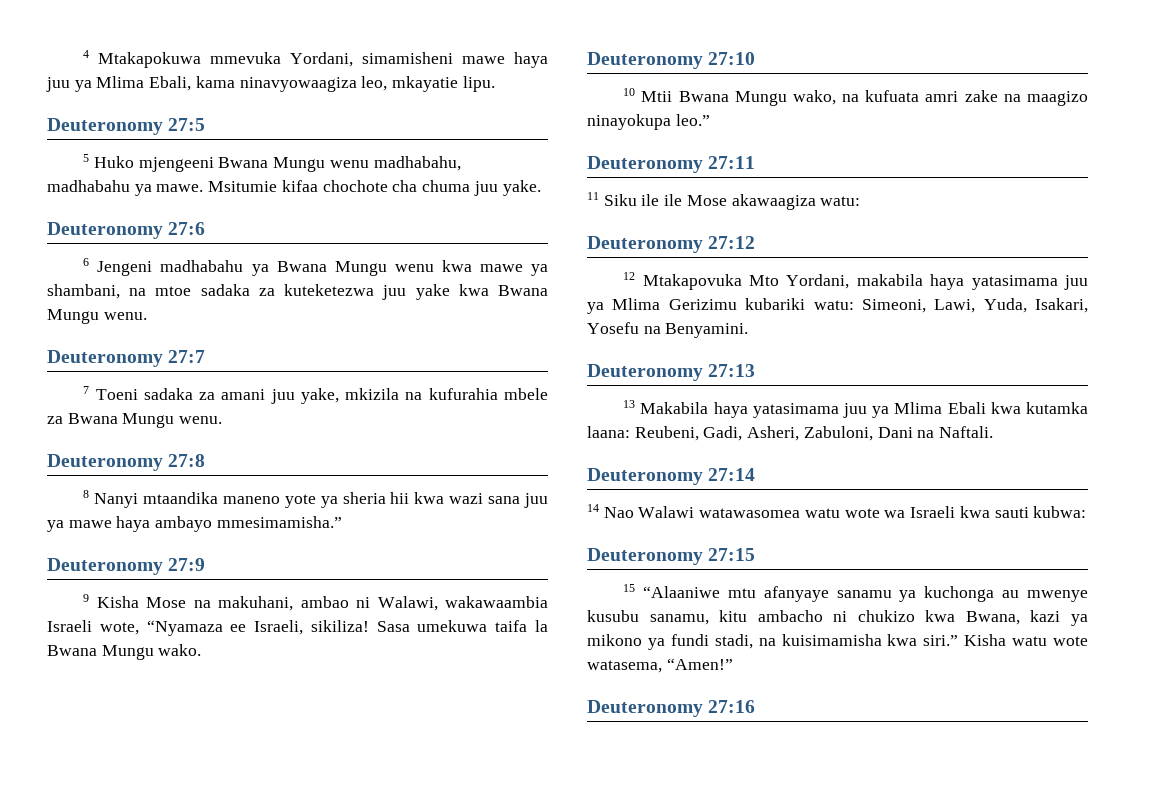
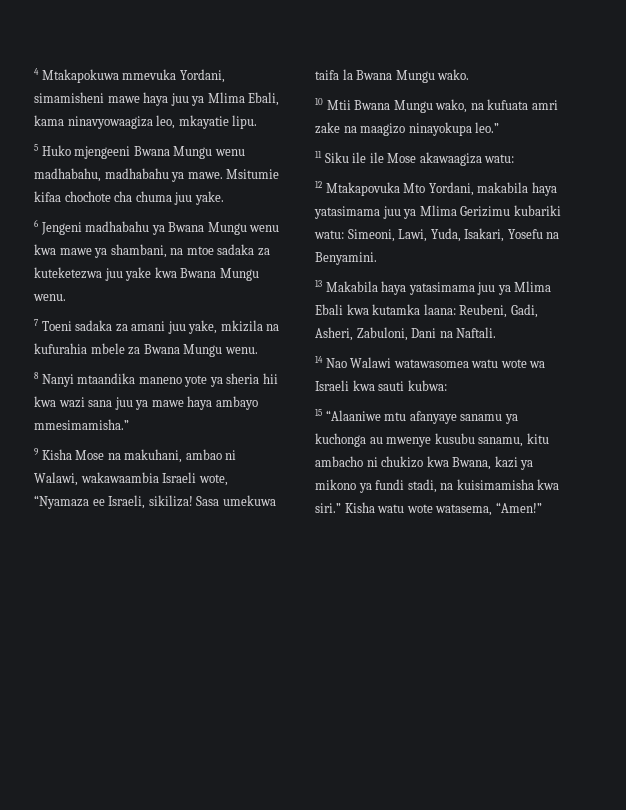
- Deuteronomy 27:5
- Deuteronomy 27:6
- Deuteronomy 27:7
- Deuteronomy 27:8
- Deuteronomy 27:9
- Deuteronomy 27:10
- Deuteronomy 27:11
- Deuteronomy 27:12
- Deuteronomy 27:13
- Deuteronomy 27:14
- Deuteronomy 27:15
- Deuteronomy 27:16

